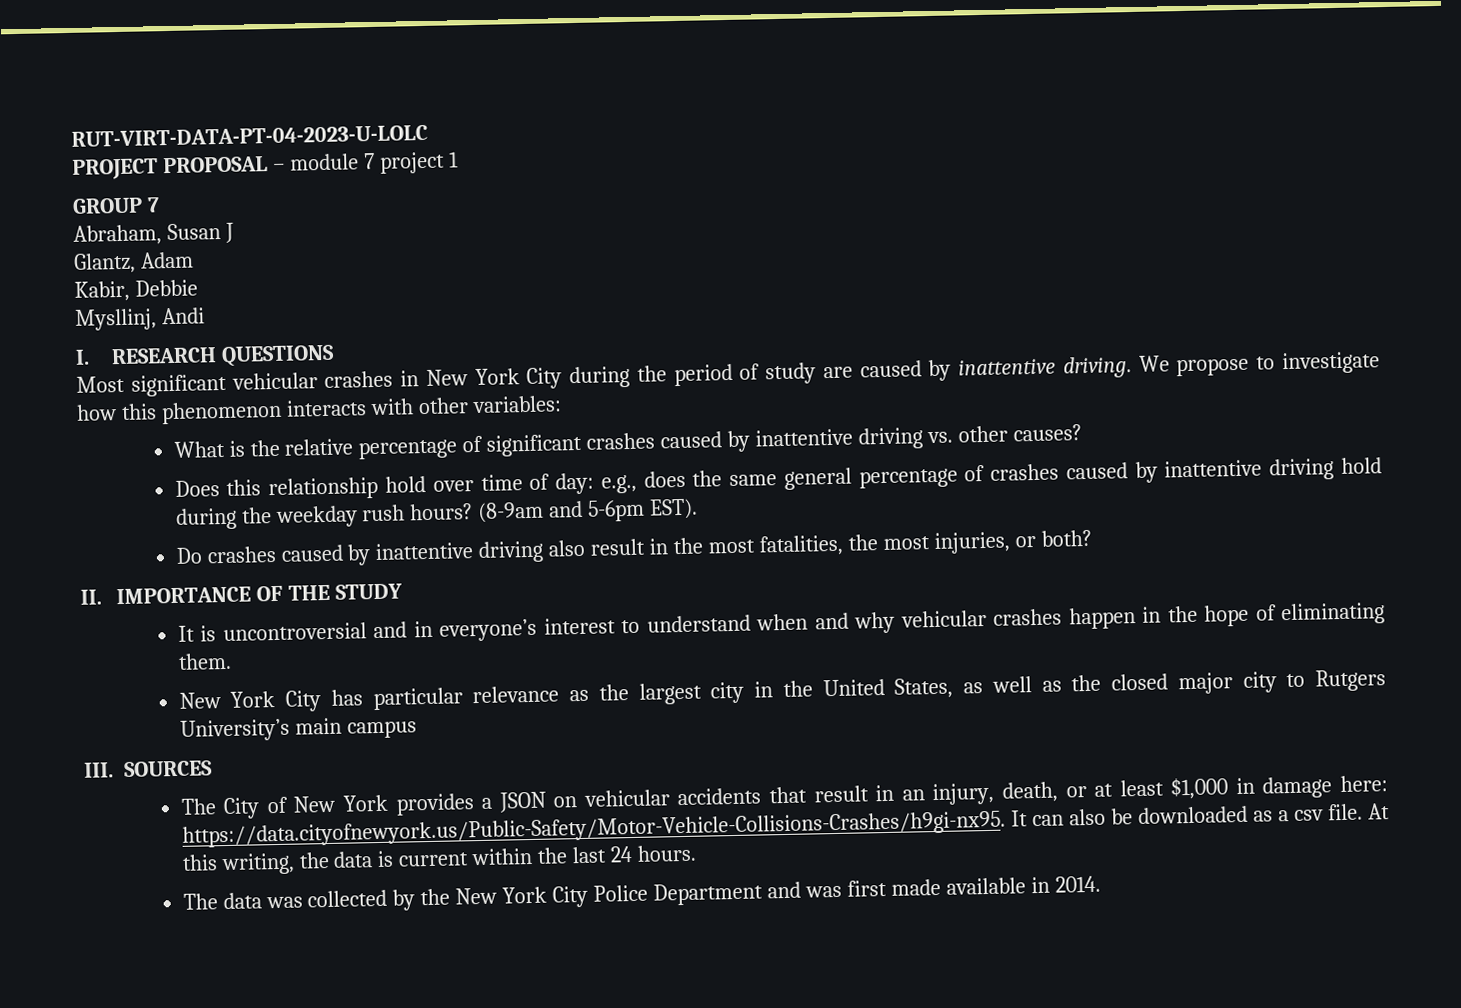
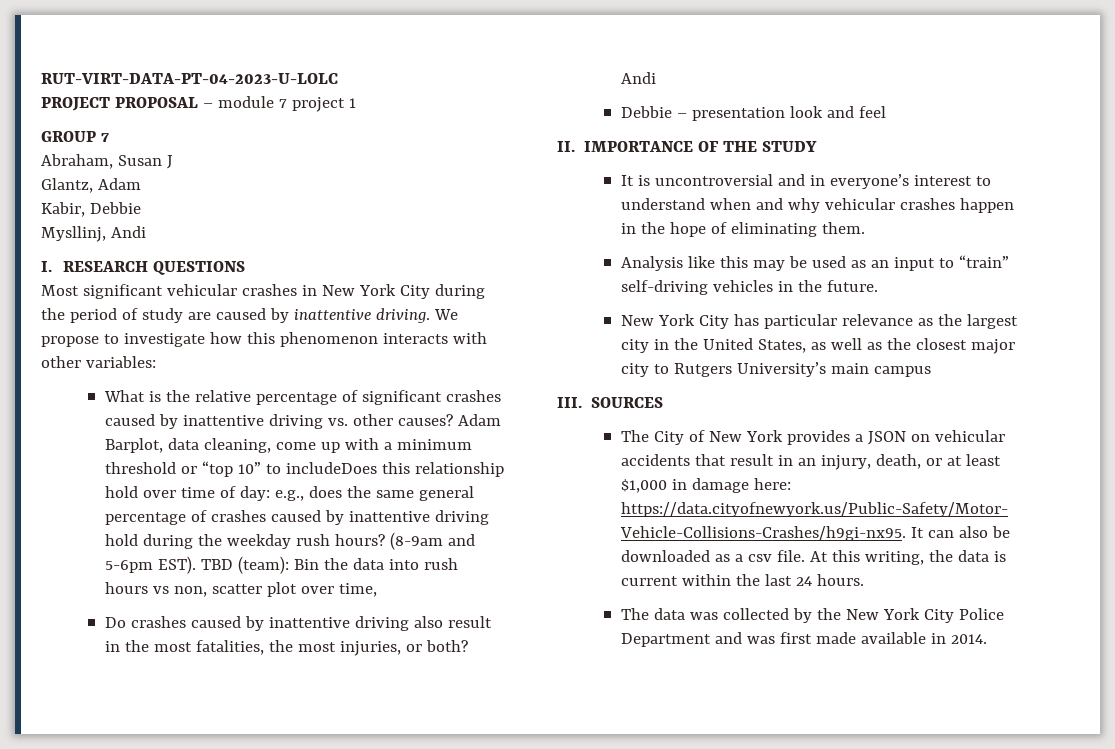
- What is the relative percentage of significant crashes caused by inattentive driving vs. other causes?
- Does this relationship hold over time of day: e.g., does the same general percentage of crashes caused by inattentive driving hold during the weekday rush hours?
+ What is the relative percentage of significant crashes caused by inattentive driving vs. other causes? Adam Barplot, data cleaning, come up with a minimum threshold or “top 10” to includeDoes this relationship hold over time of day: e.g., does the same general percentage of crashes caused by inattentive driving hold during the weekday rush hours?
+ TBD (team): Bin the data into rush hours vs non, scatter plot over time,
- Do crashes caused by inattentive driving also result in the most fatalities, the most injuries, or both?
+ Do crashes caused by inattentive driving also result in the most fatalities, the most injuries, or both? Andi
+ Debbie – presentation look and feel
+ Analysis like this may be used as an input to “train” self-driving vehicles in the future.
- New York City has particular relevance as the largest city in the United States, as well as the closed major city to Rutgers University’s main campus
+ New York City has particular relevance as the largest city in the United States, as well as the closest major city to Rutgers University’s main campus

